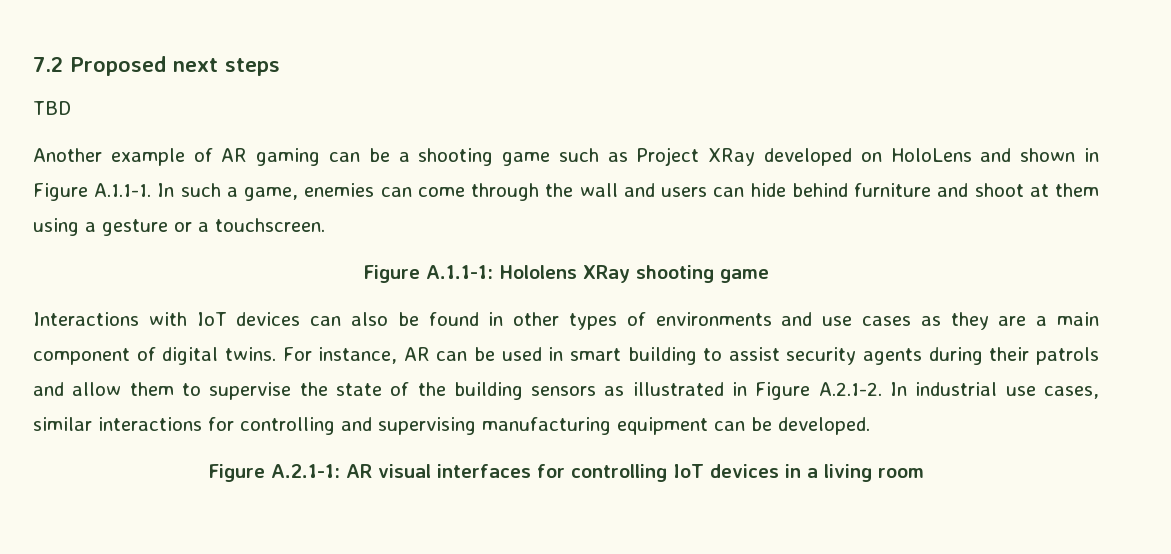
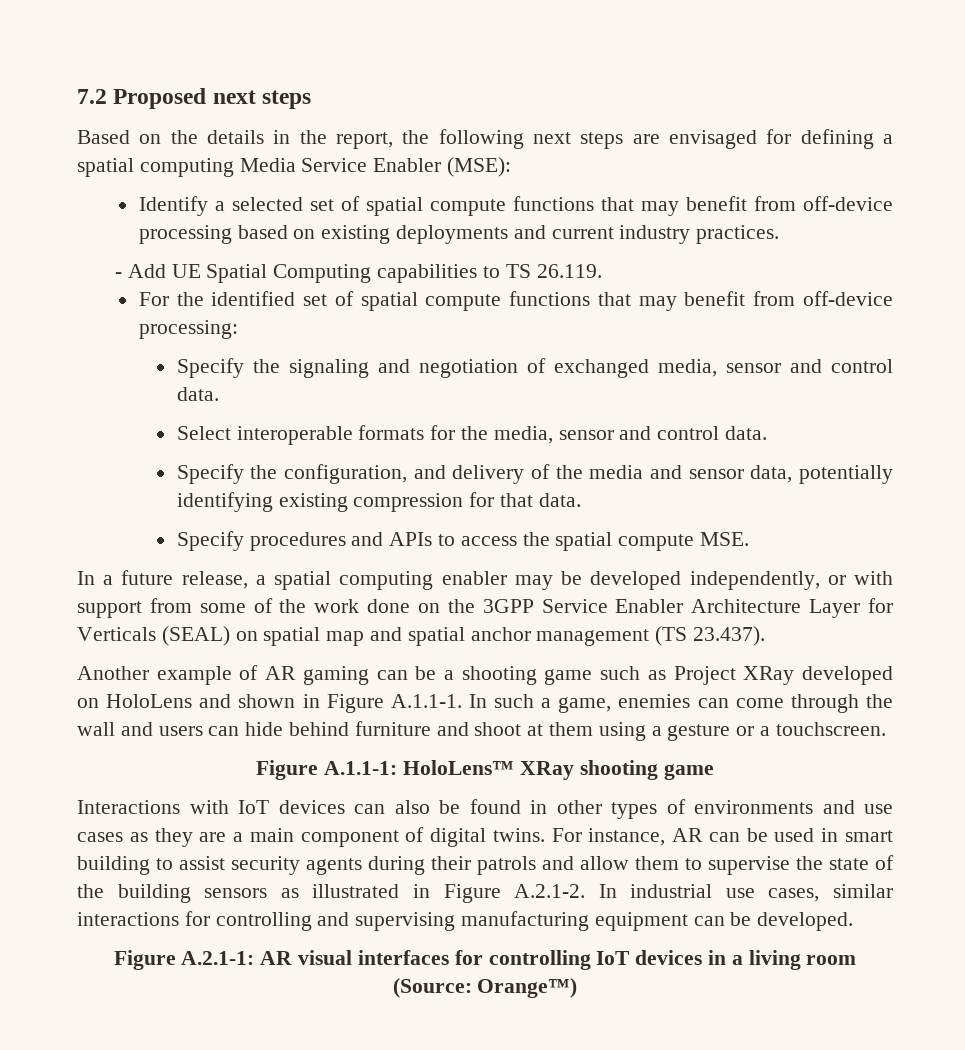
- TBD
+ Based on the details in the report, the following next steps are envisaged for defining a spatial computing Media Service Enabler (MSE):
+ Identify a selected set of spatial compute functions that may benefit from off-device processing based on existing deployments and current industry practices.
+ - Add UE Spatial Computing capabilities to TS 26.119.
+ For the identified set of spatial compute functions that may benefit from off-device processing:
+ Specify the signaling and negotiation of exchanged media, sensor and control data.
+ Select interoperable formats for the media, sensor and control data.
+ Specify the configuration, and delivery of the media and sensor data, potentially identifying existing compression for that data.
+ Specify procedures and APIs to access the spatial compute MSE.
+ In a future release, a spatial computing enabler may be developed independently, or with support from some of the work done on the 3GPP Service Enabler Architecture Layer for Verticals (SEAL) on spatial map and spatial anchor management (TS 23.437).
- Figure A.1.1-1: Hololens XRay shooting game
+ Figure A.1.1-1: HoloLens™ XRay shooting game
- Figure A.2.1-1: AR visual interfaces for controlling IoT devices in a living room
+ Figure A.2.1-1: AR visual interfaces for controlling IoT devices in a living room (Source: Orange™)

